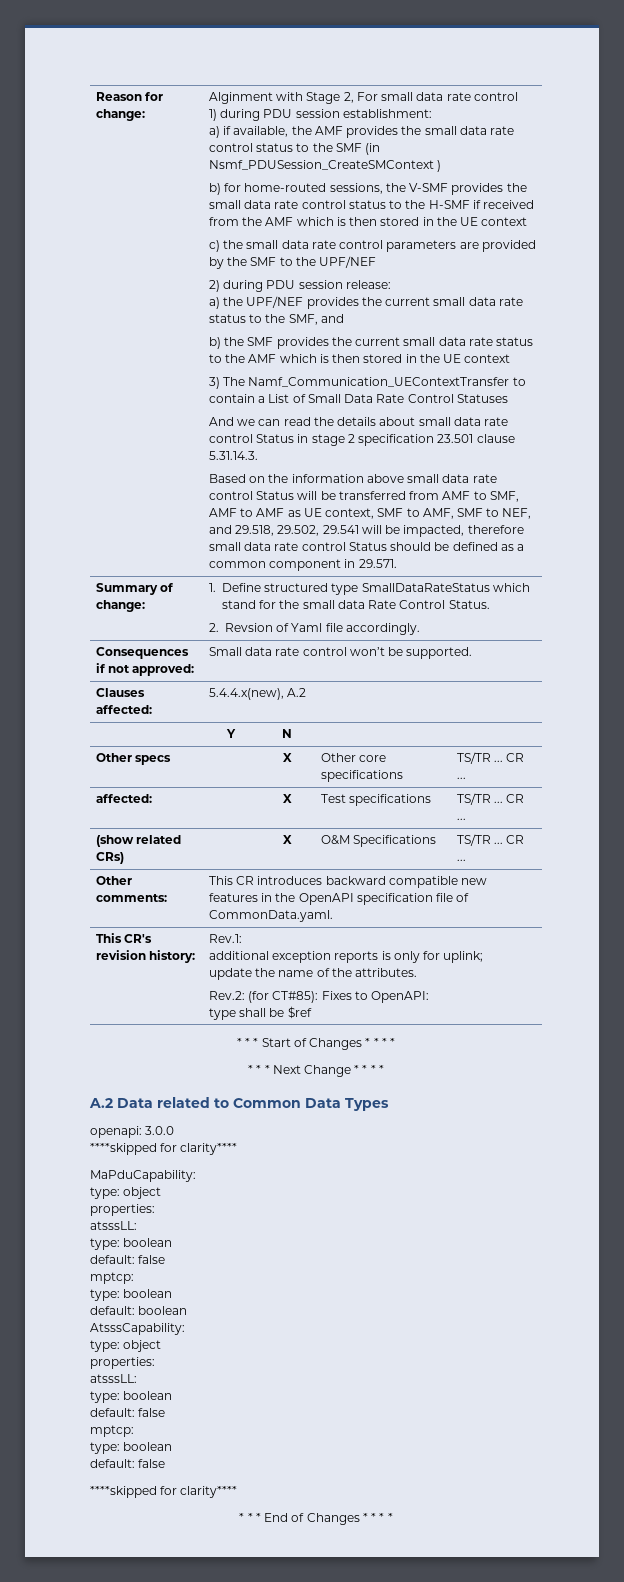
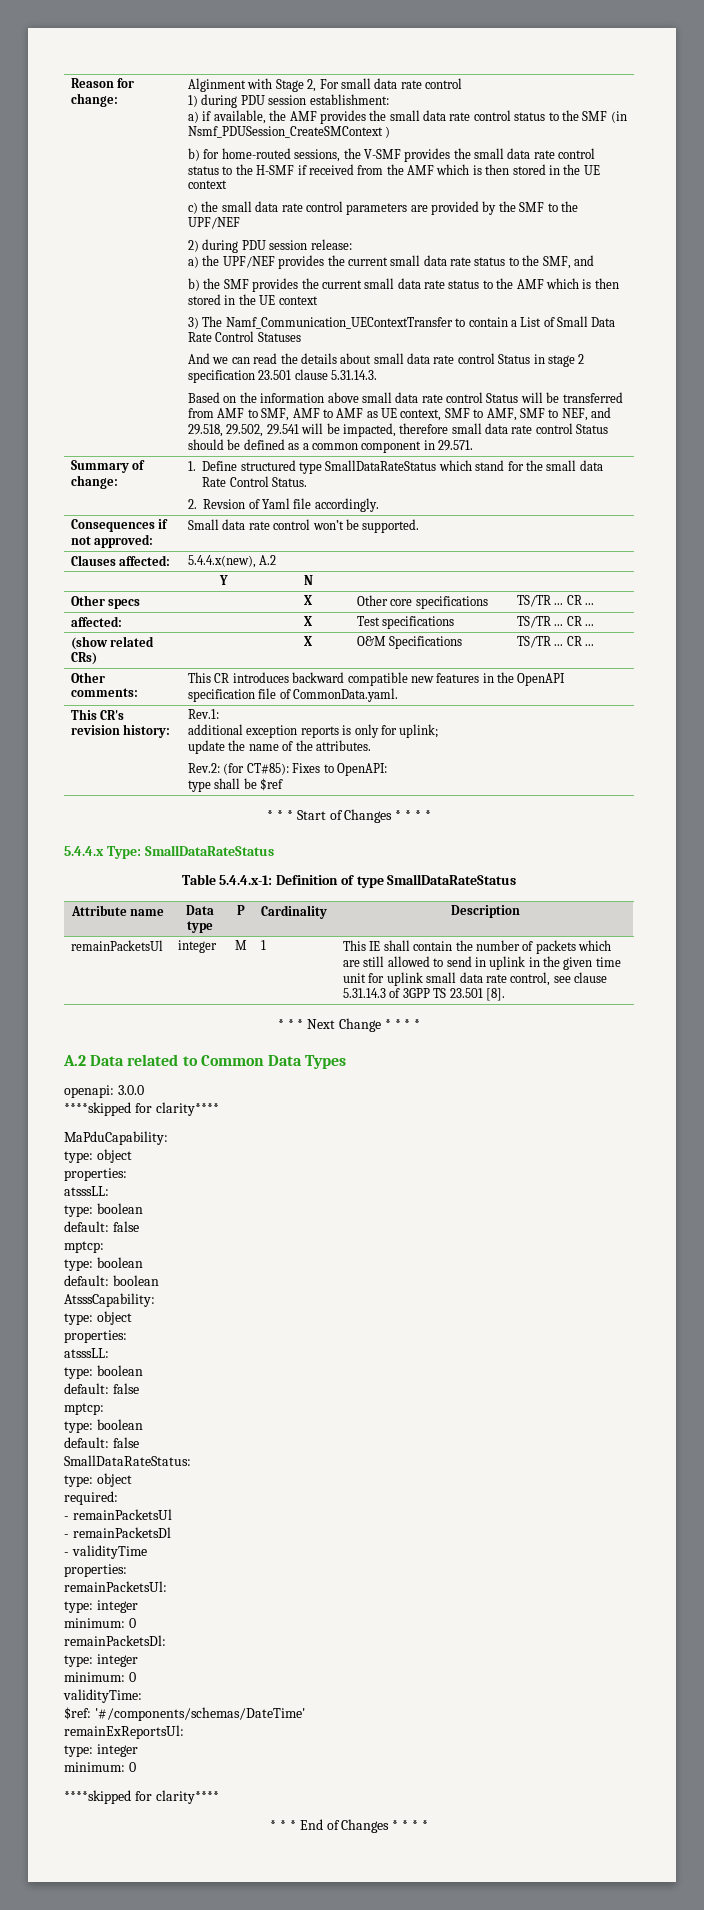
+ 5.4.4.x Type: SmallDataRateStatus
+ Table 5.4.4.x-1: Definition of type SmallDataRateStatus
+ Attribute name | Data type | P | Cardinality | Description
+ remainPacketsUl | integer | M | 1 | This IE shall contain the number of packets which are still allowed to send in uplink in the given time unit for uplink small data rate control, see clause 5.31.14.3 of 3GPP TS 23.501 [8].
+ SmallDataRateStatus:
+ type: object
+ required:
+ - remainPacketsUl
+ - remainPacketsDl
+ - validityTime
+ properties:
+ remainPacketsUl:
+ type: integer
+ minimum: 0
+ remainPacketsDl:
+ type: integer
+ minimum: 0
+ validityTime:
+ $ref: '#/components/schemas/DateTime'
+ remainExReportsUl:
+ type: integer
+ minimum: 0

